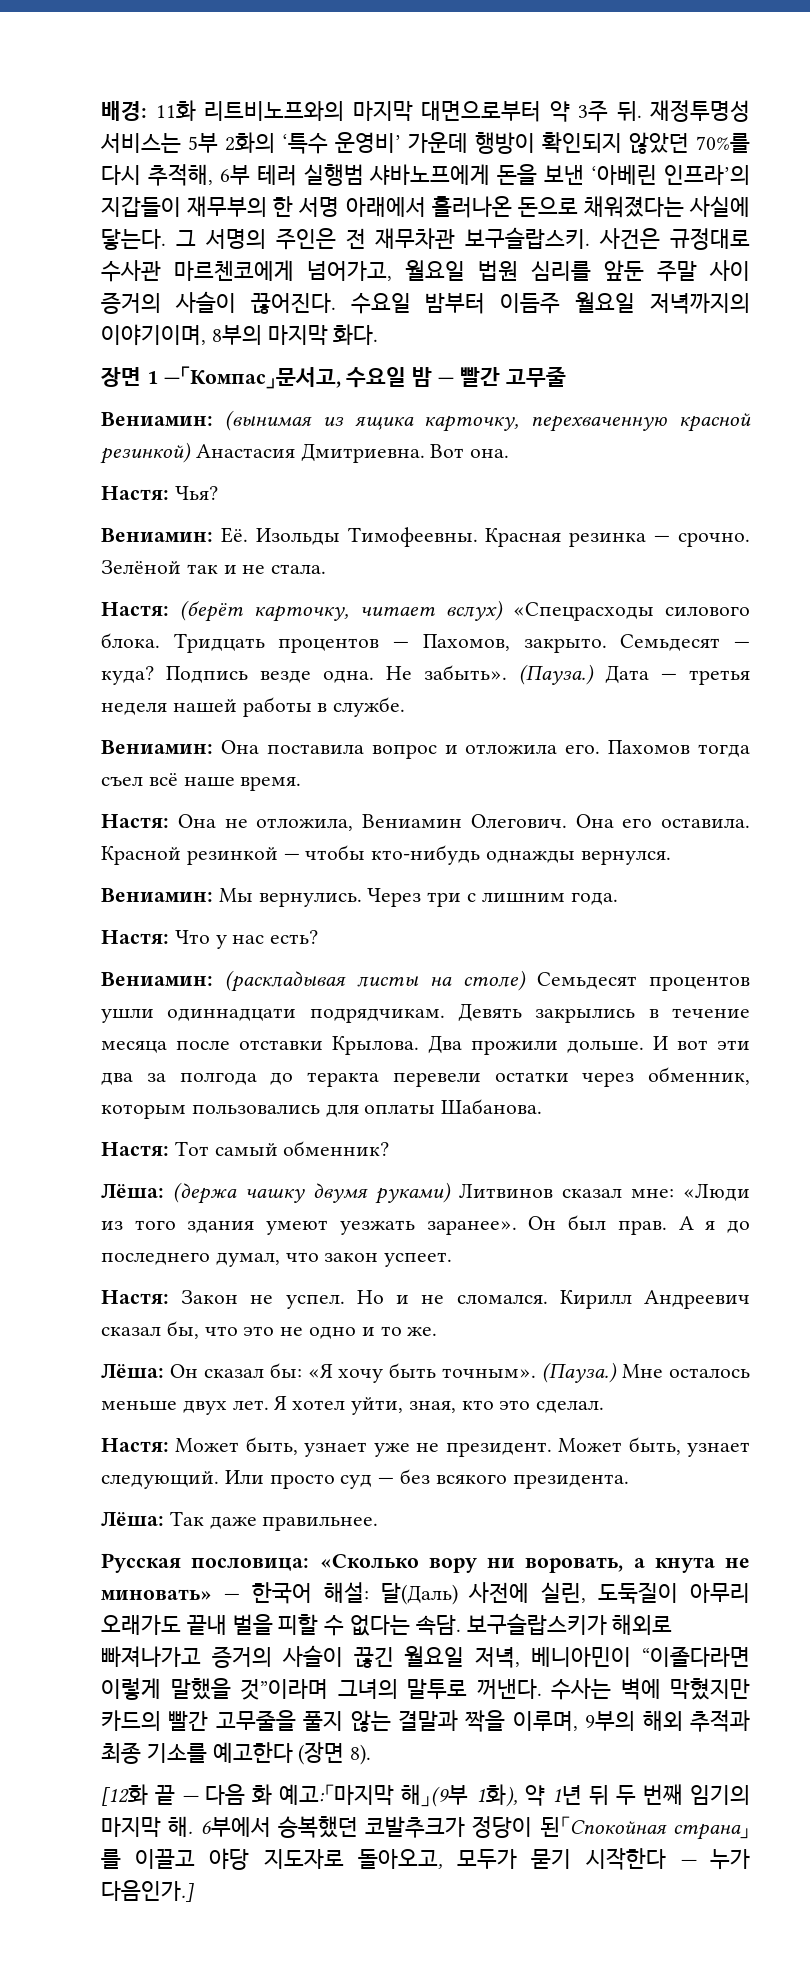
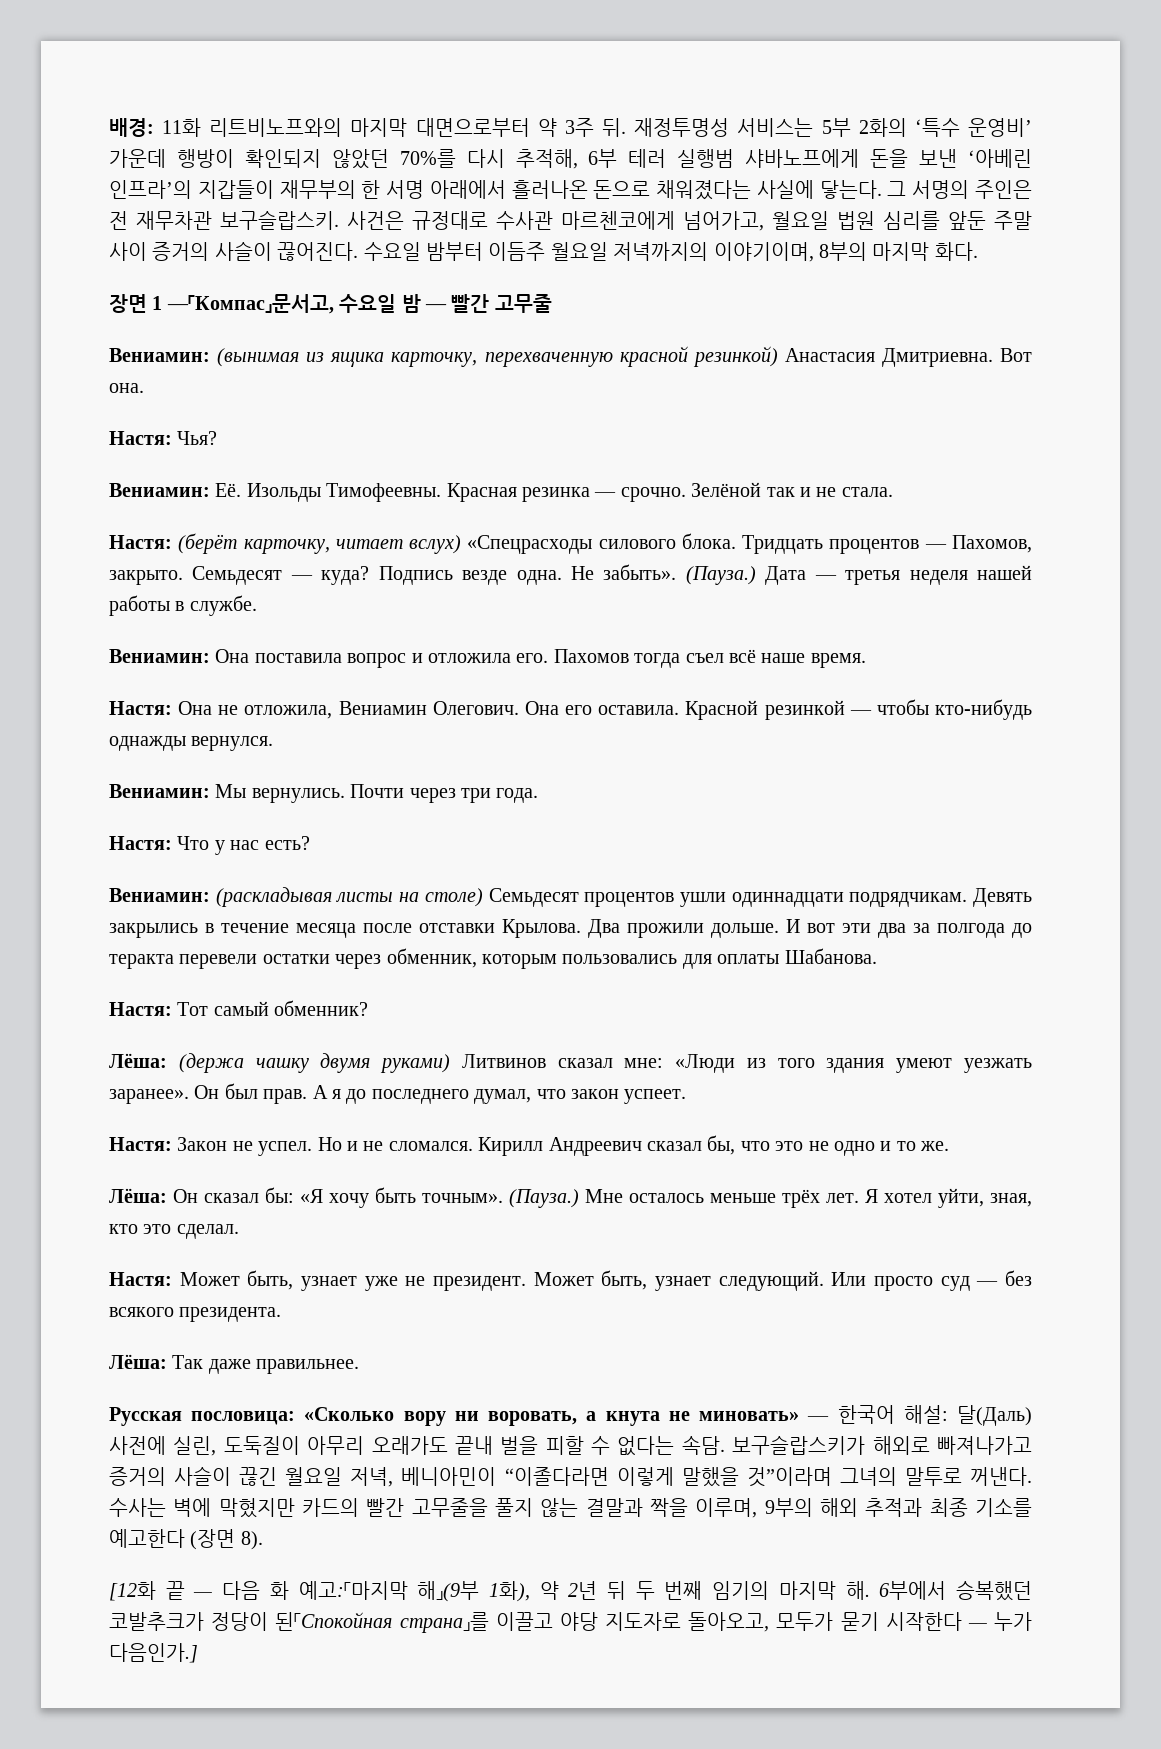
- Через три с лишним года.
+ Почти через три года.
- Мне осталось меньше двух лет.
+ Мне осталось меньше трёх лет.
- [12화 끝 — 다음 화 예고:「마지막 해」(9부 1화), 약 1년 뒤 두 번째 임기의 마지막 해.
+ [12화 끝 — 다음 화 예고:「마지막 해」(9부 1화), 약 2년 뒤 두 번째 임기의 마지막 해.

